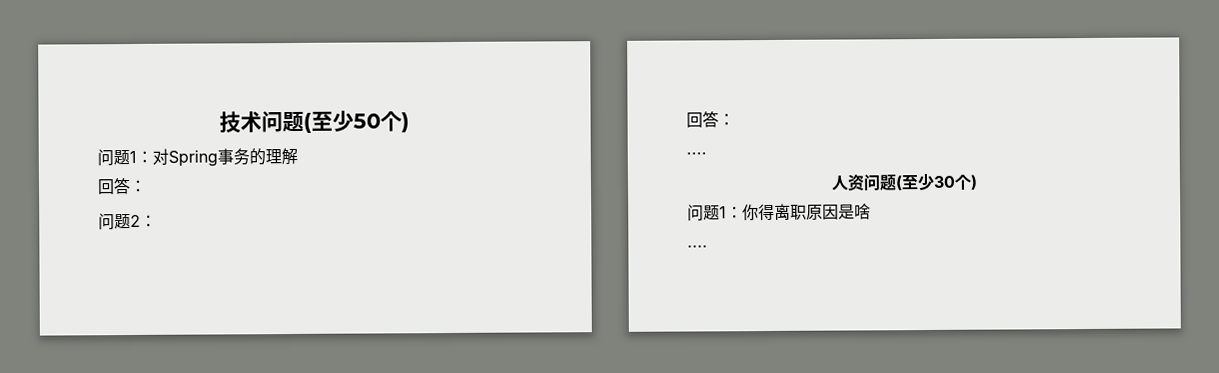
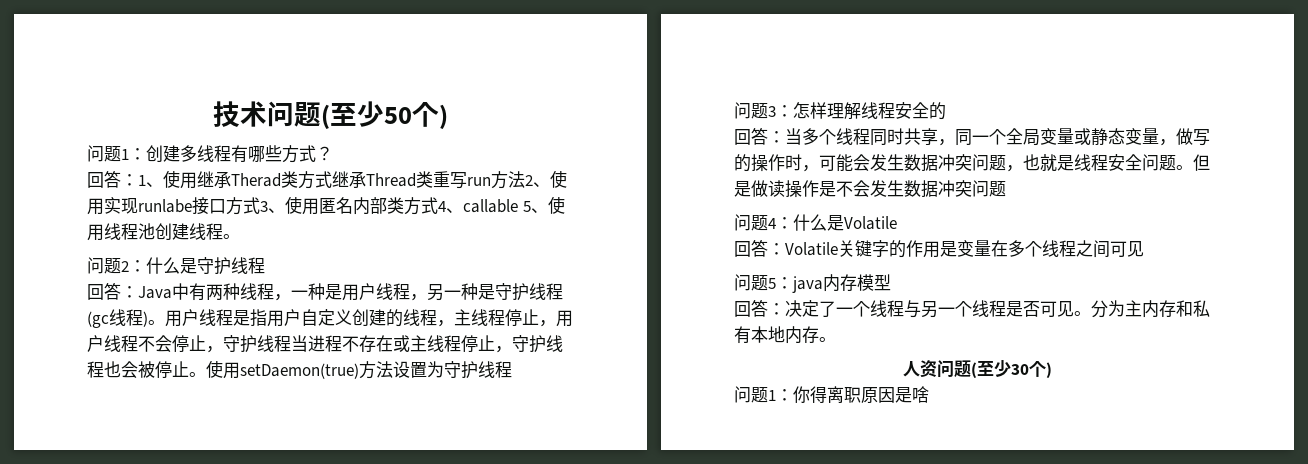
- 问题1：对Spring事务的理解
- 回答：
- 问题2：
- 回答：
- ....
+ 问题1：创建多线程有哪些方式？
+ 回答：1、使用继承Therad类方式继承Thread类重写run方法2、使用实现runlabe接口方式3、使用匿名内部类方式4、callable 5、使用线程池创建线程。
+ 问题2：什么是守护线程
+ 回答：Java中有两种线程，一种是用户线程，另一种是守护线程(gc线程)。用户线程是指用户自定义创建的线程，主线程停止，用户线程不会停止，守护线程当进程不存在或主线程停止，守护线程也会被停止。使用setDaemon(true)方法设置为守护线程
+ 问题3：怎样理解线程安全的
+ 回答：当多个线程同时共享，同一个全局变量或静态变量，做写的操作时，可能会发生数据冲突问题，也就是线程安全问题。但是做读操作是不会发生数据冲突问题
+ 问题4：什么是Volatile
+ 回答：Volatile关键字的作用是变量在多个线程之间可见
+ 问题5：java内存模型
+ 回答：决定了一个线程与另一个线程是否可见。分为主内存和私有本地内存。
  问题1：你得离职原因是啥
- ....

